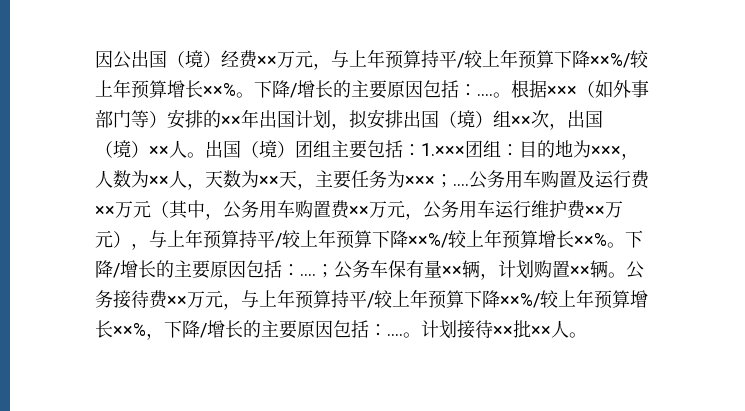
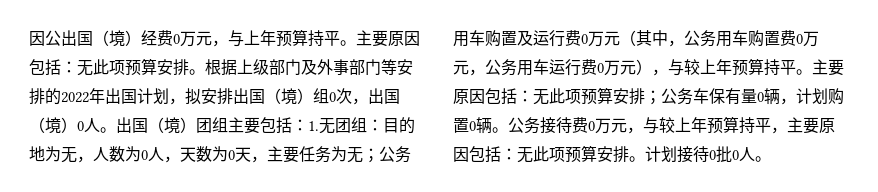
- 因公出国（境）经费××万元，与上年预算持平/较上年预算下降××%/较上年预算增长××%。下降/增长的主要原因包括：....。根据×××（如外事部门等）安排的××年出国计划，拟安排出国（境）组××次，出国（境）××人。
+ 因公出国（境）经费0万元，与上年预算持平。主要原因包括：无此项预算安排。根据上级部门及外事部门等安排的2022年出国计划，拟安排出国（境）组0次，出国（境）0人。
- 出国（境）团组主要包括：1.×××团组：目的地为×××，人数为××人，天数为××天，主要任务为×××；....公务用车购置及运行费××万元（其中，公务用车购置费××万元，公务用车运行维护费××万元），与上年预算持平/较上年预算下降××%/较上年预算增长××%。下降/增长的主要原因包括：....；公务车保有量××辆，计划购置××辆。
+ 出国（境）团组主要包括：1.无团组：目的地为无，人数为0人，天数为0天，主要任务为无；公务用车购置及运行费0万元（其中，公务用车购置费0万元，公务用车运行费0万元），与较上年预算持平。主要原因包括：无此项预算安排；公务车保有量0辆，计划购置0辆。
- 公务接待费××万元，与上年预算持平/较上年预算下降××%/较上年预算增长××%，下降/增长的主要原因包括：....。计划接待××批××人。
+ 公务接待费0万元，与较上年预算持平，主要原因包括：无此项预算安排。计划接待0批0人。

